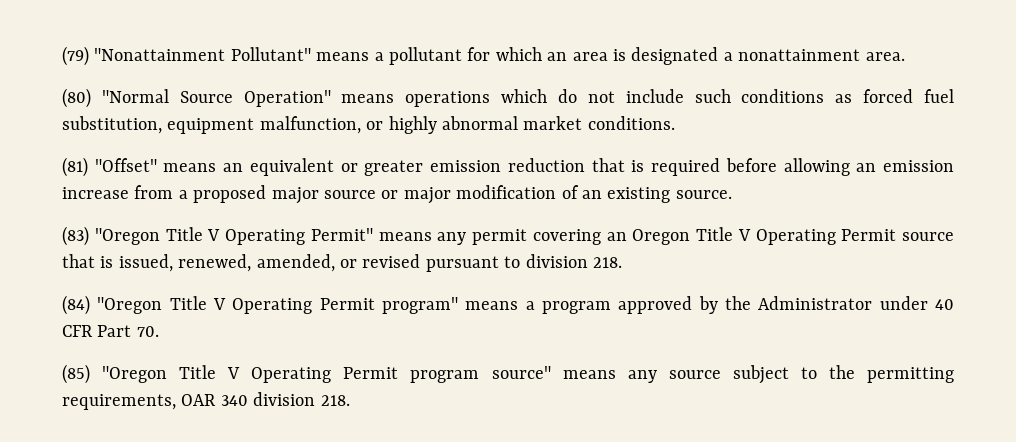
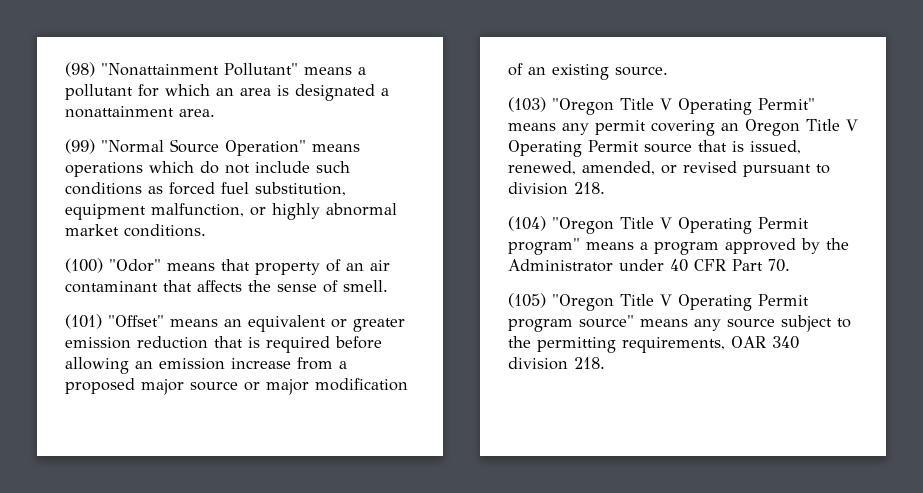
- (79) "Nonattainment Pollutant" means a pollutant for which an area is designated a nonattainment area.
+ (98) "Nonattainment Pollutant" means a pollutant for which an area is designated a nonattainment area.
- (80) "Normal Source Operation" means operations which do not include such conditions as forced fuel substitution, equipment malfunction, or highly abnormal market conditions.
+ (99) "Normal Source Operation" means operations which do not include such conditions as forced fuel substitution, equipment malfunction, or highly abnormal market conditions.
- (81) "Offset" means an equivalent or greater emission reduction that is required before allowing an emission increase from a proposed major source or major modification of an existing source.
+ (100) "Odor" means that property of an air contaminant that affects the sense of smell.
+ (101) "Offset" means an equivalent or greater emission reduction that is required before allowing an emission increase from a proposed major source or major modification of an existing source.
- (83) "Oregon Title V Operating Permit" means any permit covering an Oregon Title V Operating Permit source that is issued, renewed, amended, or revised pursuant to division 218.
+ (103) "Oregon Title V Operating Permit" means any permit covering an Oregon Title V Operating Permit source that is issued, renewed, amended, or revised pursuant to division 218.
- (84) "Oregon Title V Operating Permit program" means a program approved by the Administrator under 40 CFR Part 70.
+ (104) "Oregon Title V Operating Permit program" means a program approved by the Administrator under 40 CFR Part 70.
- (85) "Oregon Title V Operating Permit program source" means any source subject to the permitting requirements, OAR 340 division 218.
+ (105) "Oregon Title V Operating Permit program source" means any source subject to the permitting requirements, OAR 340 division 218.

